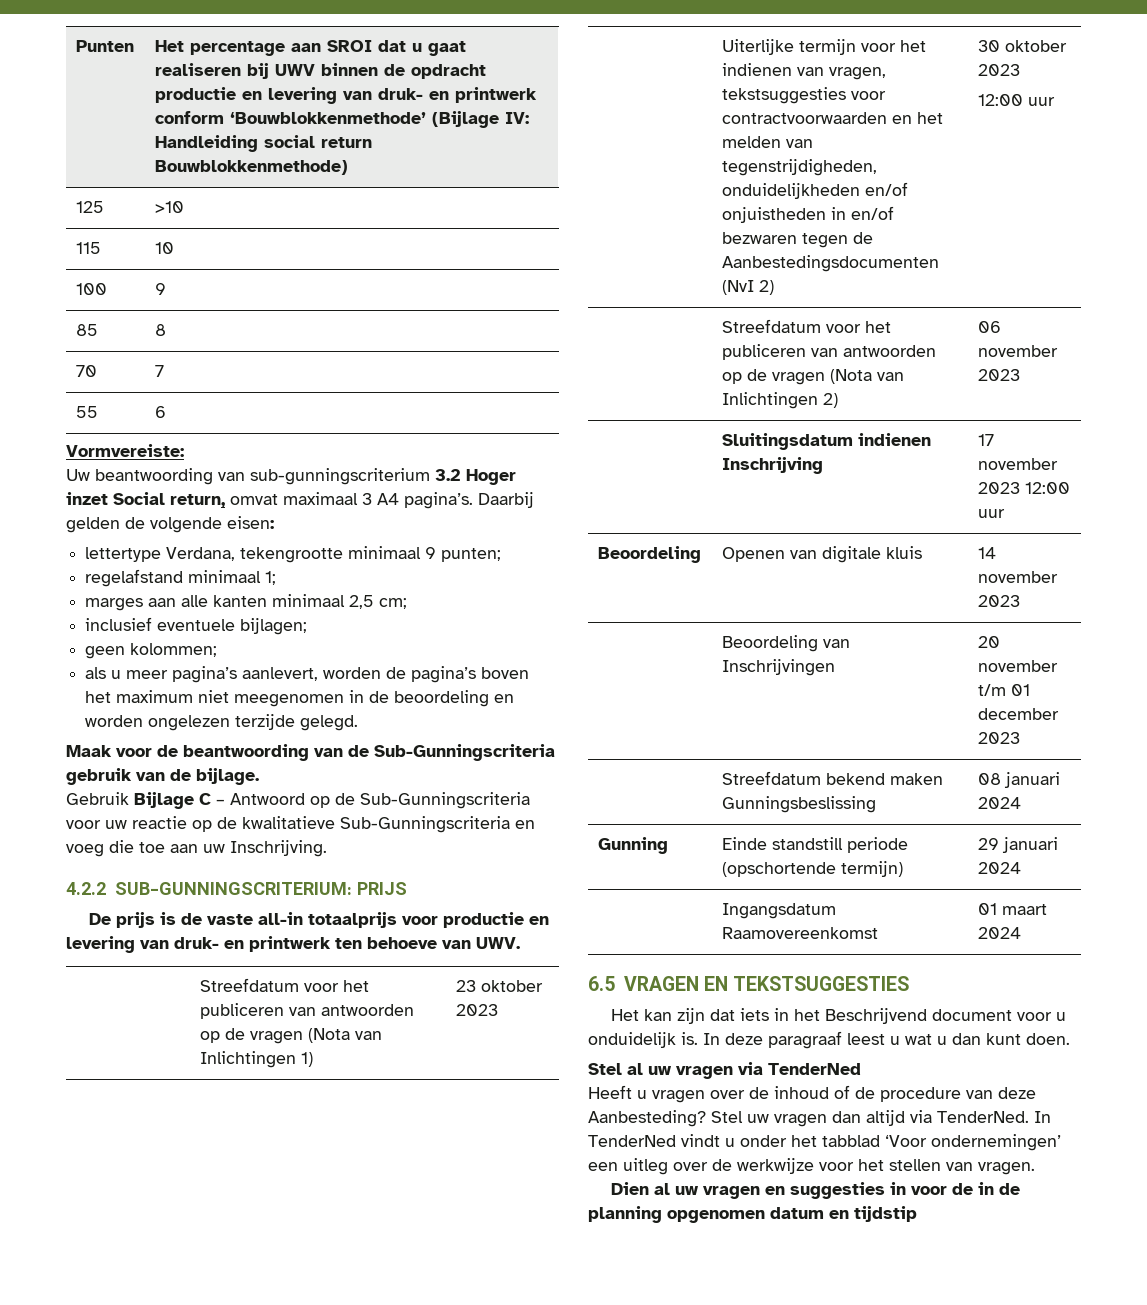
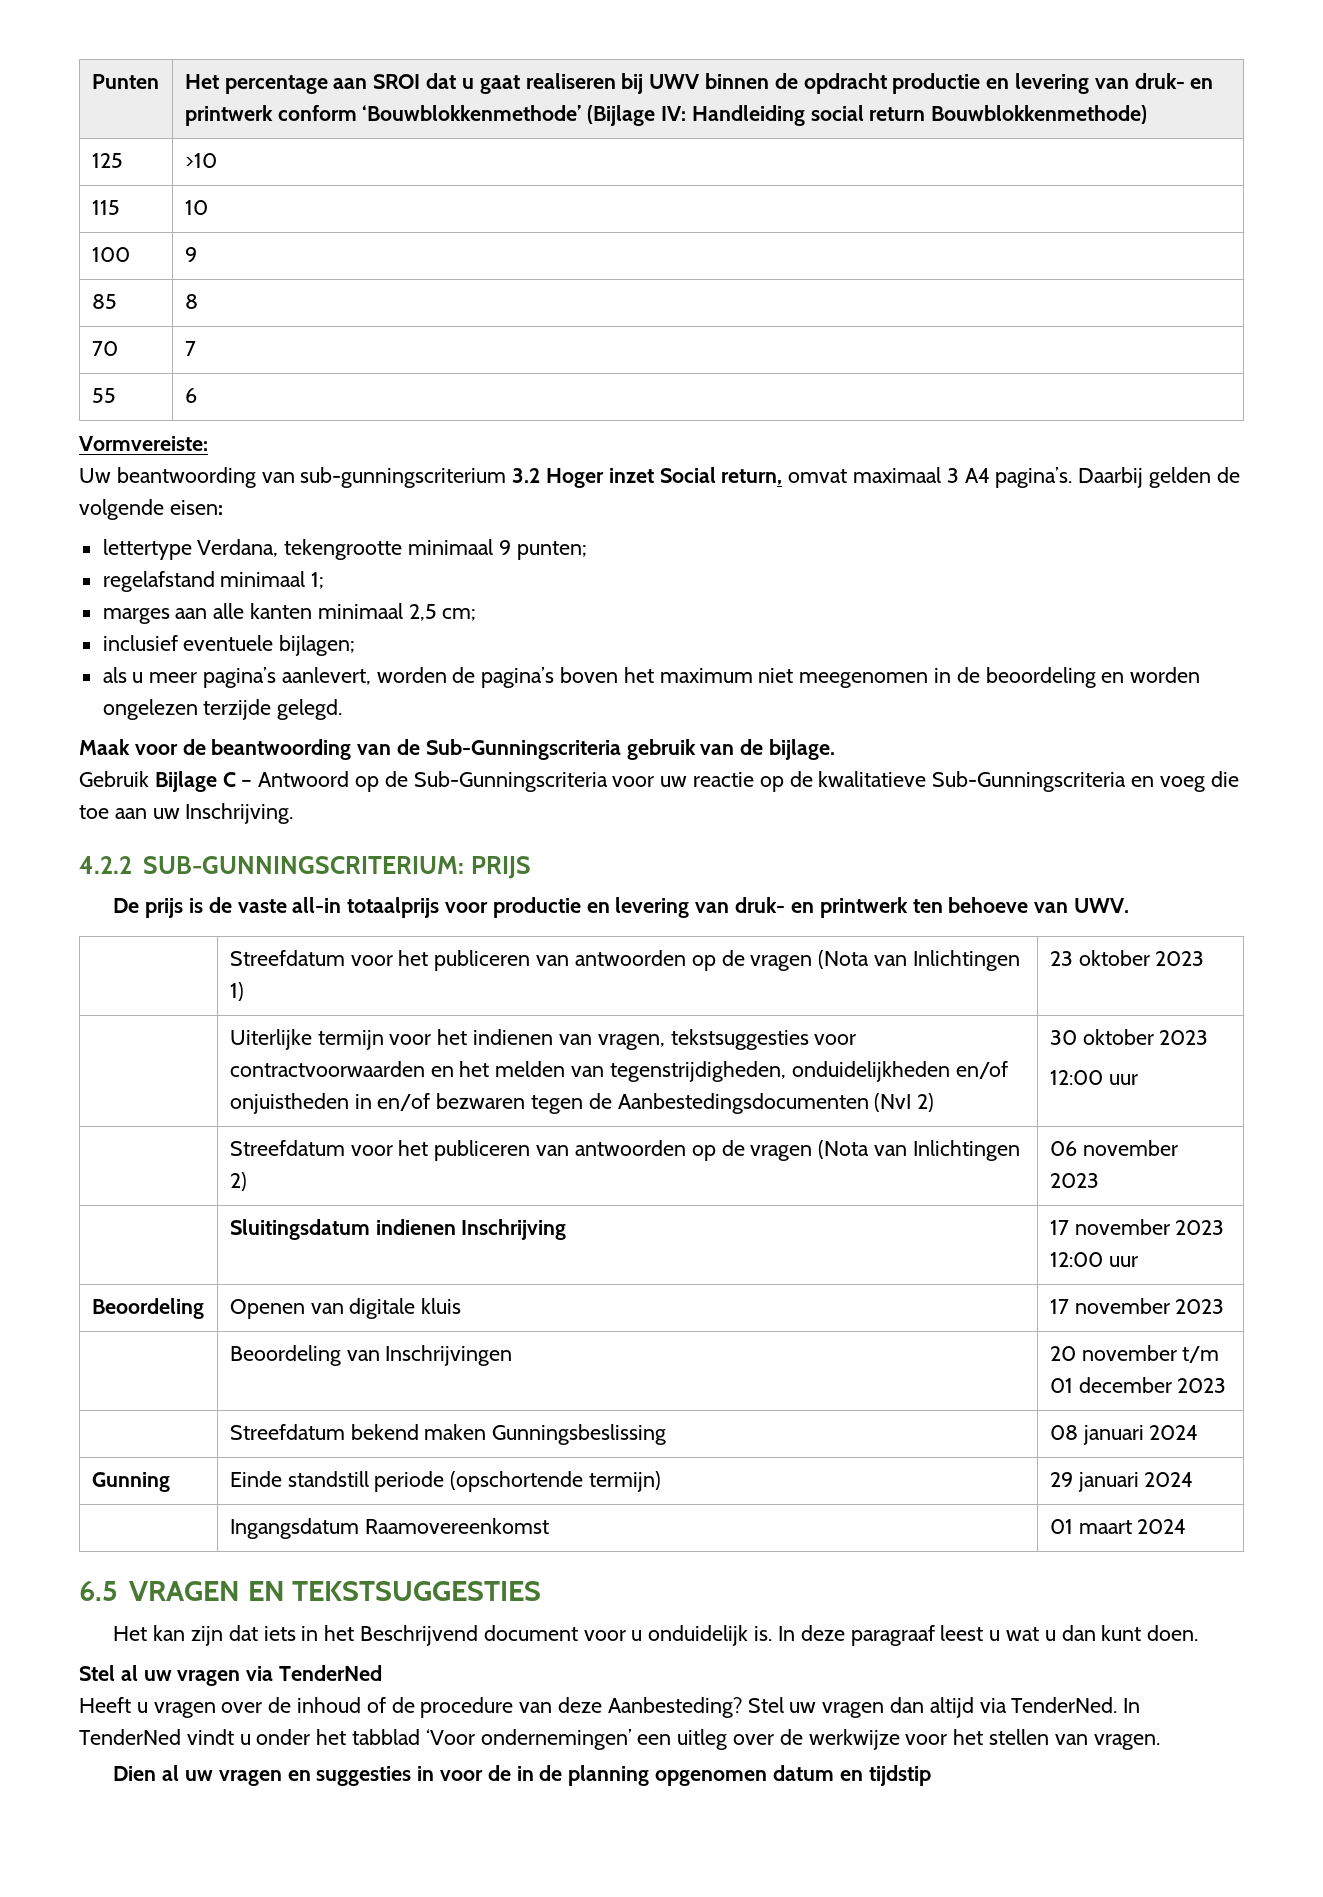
- geen kolommen;
- Beoordeling | Openen van digitale kluis | 14 november 2023
+ Beoordeling | Openen van digitale kluis | 17 november 2023

